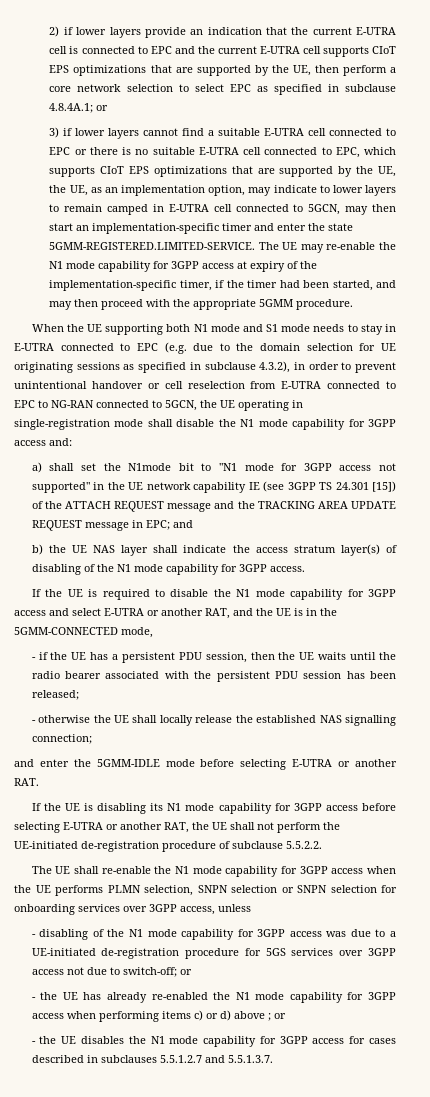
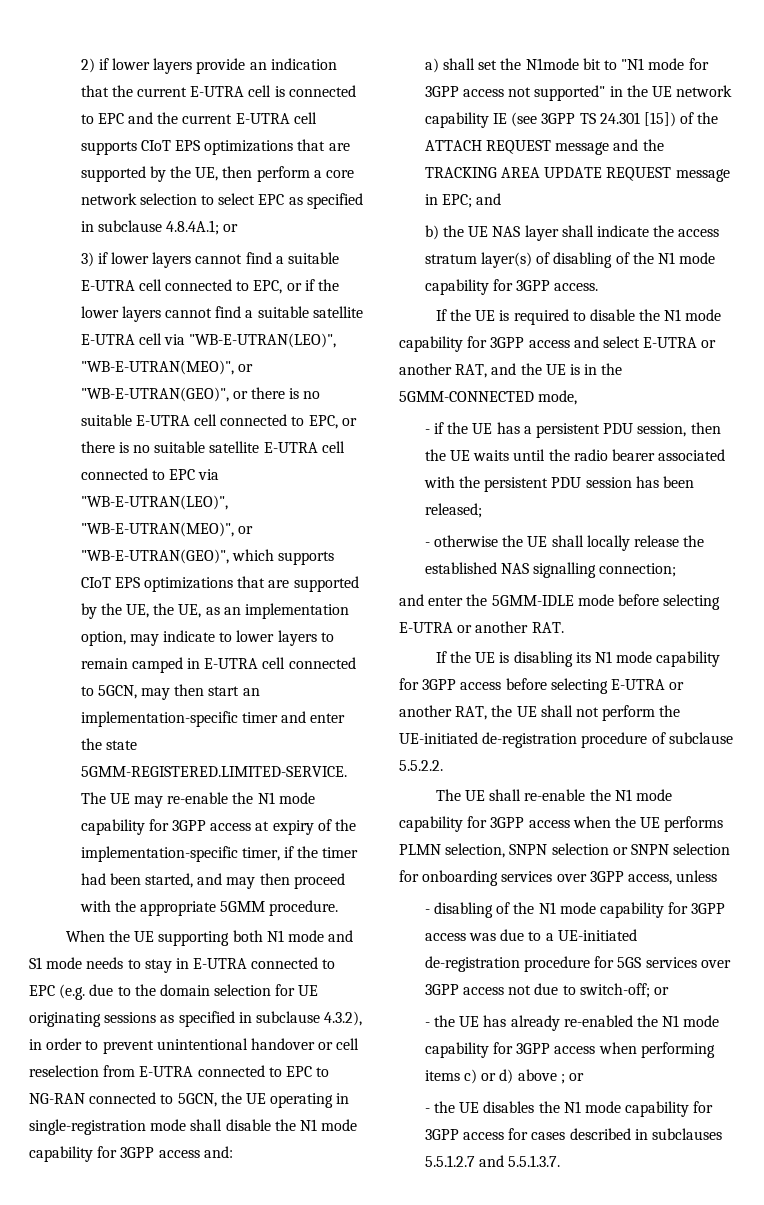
- 3) if lower layers cannot find a suitable E-UTRA cell connected to EPC or there is no suitable E-UTRA cell connected to EPC, which supports CIoT EPS optimizations that are supported by the UE, the UE, as an implementation option, may indicate to lower layers to remain camped in E-UTRA cell connected to 5GCN, may then start an implementation-specific timer and enter the state 5GMM-REGISTERED.LIMITED-SERVICE. The UE may re-enable the N1 mode capability for 3GPP access at expiry of the implementation-specific timer, if the timer had been started, and may then proceed with the appropriate 5GMM procedure.
+ 3) if lower layers cannot find a suitable E-UTRA cell connected to EPC, or if the lower layers cannot find a suitable satellite E-UTRA cell via "WB-E-UTRAN(LEO)", "WB-E-UTRAN(MEO)", or "WB-E-UTRAN(GEO)", or there is no suitable E-UTRA cell connected to EPC, or there is no suitable satellite E-UTRA cell connected to EPC via "WB-E-UTRAN(LEO)", "WB-E-UTRAN(MEO)", or "WB-E-UTRAN(GEO)", which supports CIoT EPS optimizations that are supported by the UE, the UE, as an implementation option, may indicate to lower layers to remain camped in E-UTRA cell connected to 5GCN, may then start an implementation-specific timer and enter the state 5GMM-REGISTERED.LIMITED-SERVICE. The UE may re-enable the N1 mode capability for 3GPP access at expiry of the implementation-specific timer, if the timer had been started, and may then proceed with the appropriate 5GMM procedure.

